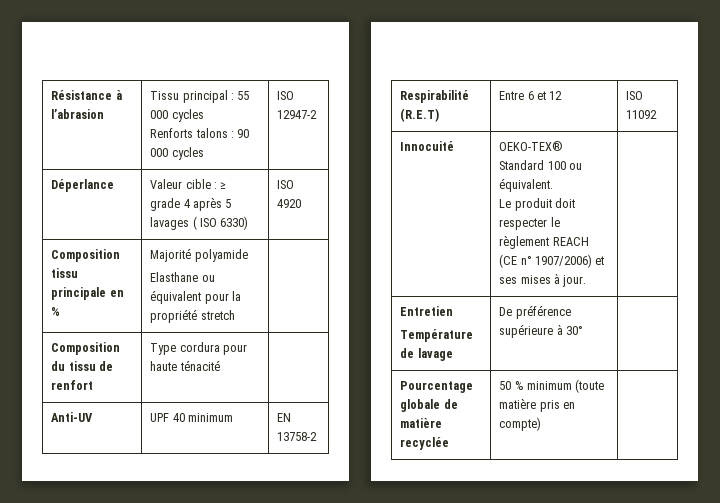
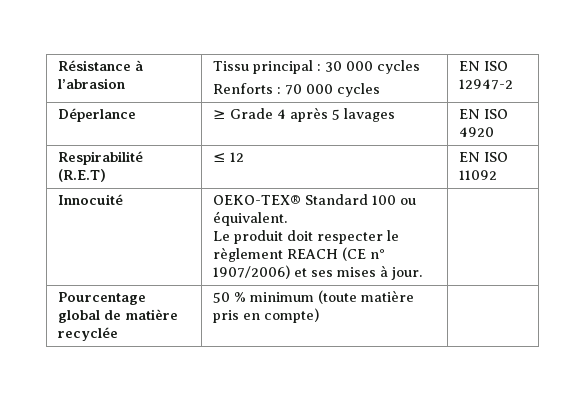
- Résistance à l’abrasion | Tissu principal : 55 000 cycles
- Renforts talons : 90 000 cycles | ISO 12947-2
+ Résistance à l’abrasion | Tissu principal : 30 000 cycles
+ Renforts : 70 000 cycles | EN ISO 12947-2
- Déperlance | Valeur cible : ≥ grade 4 après 5 lavages ( ISO 6330) | ISO 4920
+ Déperlance | ≥ Grade 4 après 5 lavages | EN ISO 4920
- Composition tissu principale en % | Majorité polyamide
- Elasthane ou équivalent pour la propriété stretch |
- Composition du tissu de renfort | Type cordura pour haute ténacité |
- Anti-UV | UPF 40 minimum | EN 13758-2
- Respirabilité (R.E.T) | Entre 6 et 12 | ISO 11092
+ Respirabilité (R.E.T) | ≤ 12 | EN ISO 11092
- Entretien
- Température de lavage | De préférence supérieure à 30° |
- Pourcentage globale de matière recyclée | 50 % minimum (toute matière pris en compte) |
+ Pourcentage global de matière recyclée | 50 % minimum (toute matière pris en compte) |

